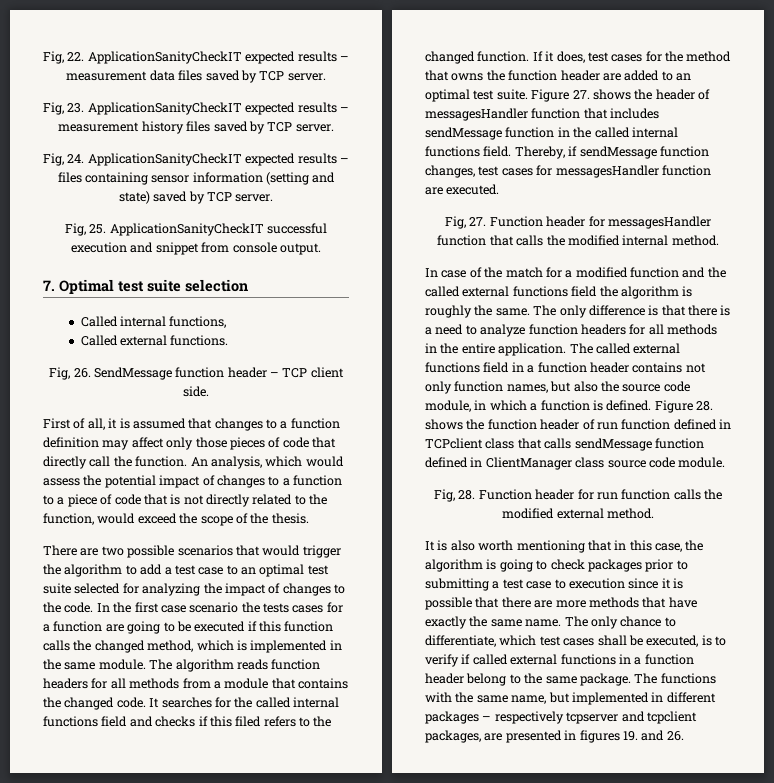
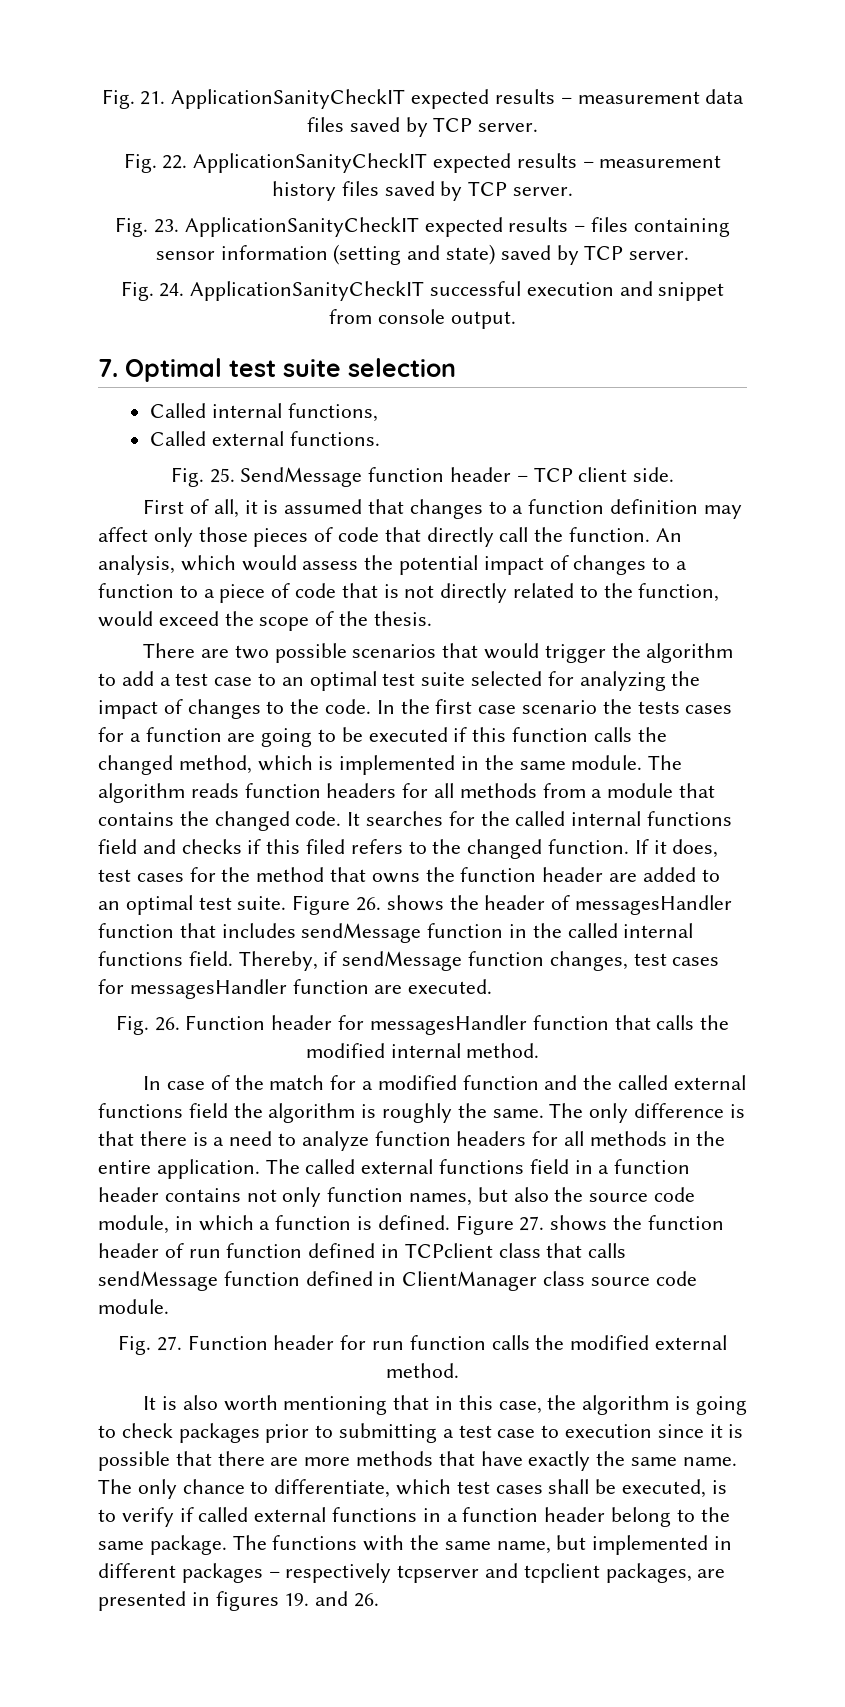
- Fig, 22. ApplicationSanityCheckIT expected results – measurement data files saved by TCP server.
+ Fig. 21. ApplicationSanityCheckIT expected results – measurement data files saved by TCP server.
- Fig, 23. ApplicationSanityCheckIT expected results – measurement history files saved by TCP server.
+ Fig. 22. ApplicationSanityCheckIT expected results – measurement history files saved by TCP server.
- Fig, 24. ApplicationSanityCheckIT expected results – files containing sensor information (setting and state) saved by TCP server.
+ Fig. 23. ApplicationSanityCheckIT expected results – files containing sensor information (setting and state) saved by TCP server.
- Fig, 25. ApplicationSanityCheckIT successful execution and snippet from console output.
+ Fig. 24. ApplicationSanityCheckIT successful execution and snippet from console output.
- Fig, 26. SendMessage function header – TCP client side.
+ Fig. 25. SendMessage function header – TCP client side.
- Figure 27. shows the header of messagesHandler function that includes sendMessage function in the called internal functions field.
+ Figure 26. shows the header of messagesHandler function that includes sendMessage function in the called internal functions field.
- Fig, 27. Function header for messagesHandler function that calls the modified internal method.
+ Fig. 26. Function header for messagesHandler function that calls the modified internal method.
- Figure 28. shows the function header of run function defined in TCPclient class that calls sendMessage function defined in ClientManager class source code module.
+ Figure 27. shows the function header of run function defined in TCPclient class that calls sendMessage function defined in ClientManager class source code module.
- Fig, 28. Function header for run function calls the modified external method.
+ Fig. 27. Function header for run function calls the modified external method.

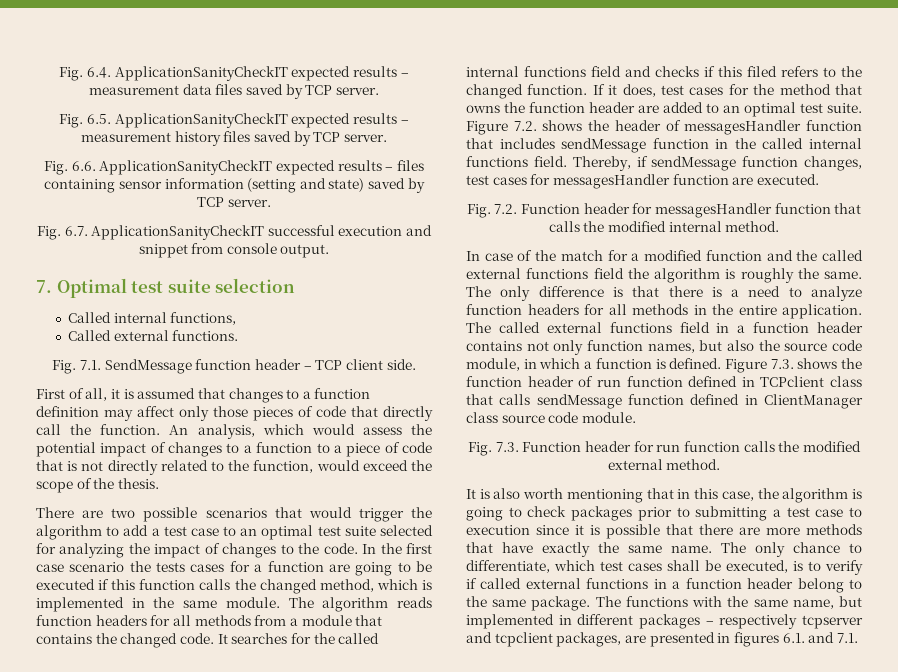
- Fig. 21. ApplicationSanityCheckIT expected results – measurement data files saved by TCP server.
+ Fig. 6.4. ApplicationSanityCheckIT expected results – measurement data files saved by TCP server.
- Fig. 22. ApplicationSanityCheckIT expected results – measurement history files saved by TCP server.
+ Fig. 6.5. ApplicationSanityCheckIT expected results – measurement history files saved by TCP server.
- Fig. 23. ApplicationSanityCheckIT expected results – files containing sensor information (setting and state) saved by TCP server.
+ Fig. 6.6. ApplicationSanityCheckIT expected results – files containing sensor information (setting and state) saved by TCP server.
- Fig. 24. ApplicationSanityCheckIT successful execution and snippet from console output.
+ Fig. 6.7. ApplicationSanityCheckIT successful execution and snippet from console output.
- Fig. 25. SendMessage function header – TCP client side.
+ Fig. 7.1. SendMessage function header – TCP client side.
- Figure 26. shows the header of messagesHandler function that includes sendMessage function in the called internal functions field.
+ Figure 7.2. shows the header of messagesHandler function that includes sendMessage function in the called internal functions field.
- Fig. 26. Function header for messagesHandler function that calls the modified internal method.
+ Fig. 7.2. Function header for messagesHandler function that calls the modified internal method.
- Figure 27. shows the function header of run function defined in TCPclient class that calls sendMessage function defined in ClientManager class source code module.
+ Figure 7.3. shows the function header of run function defined in TCPclient class that calls sendMessage function defined in ClientManager class source code module.
- Fig. 27. Function header for run function calls the modified external method.
+ Fig. 7.3. Function header for run function calls the modified external method.
- The functions with the same name, but implemented in different packages – respectively tcpserver and tcpclient packages, are presented in figures 19. and 26.
+ The functions with the same name, but implemented in different packages – respectively tcpserver and tcpclient packages, are presented in figures 6.1. and 7.1.

